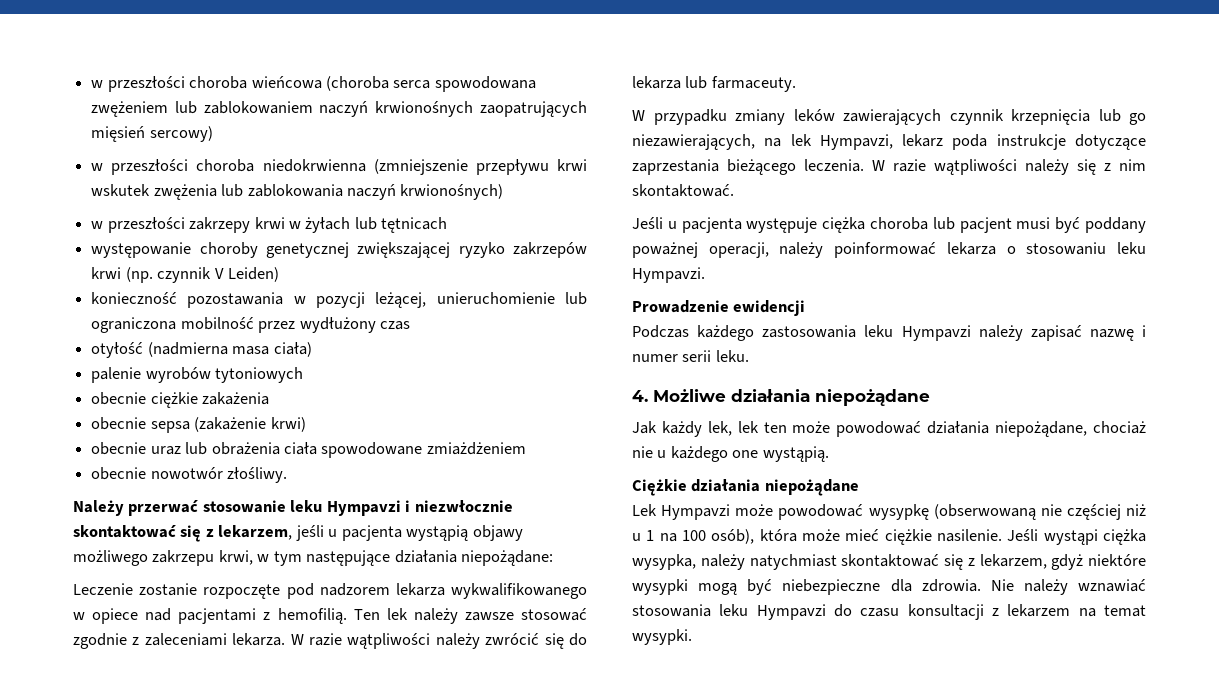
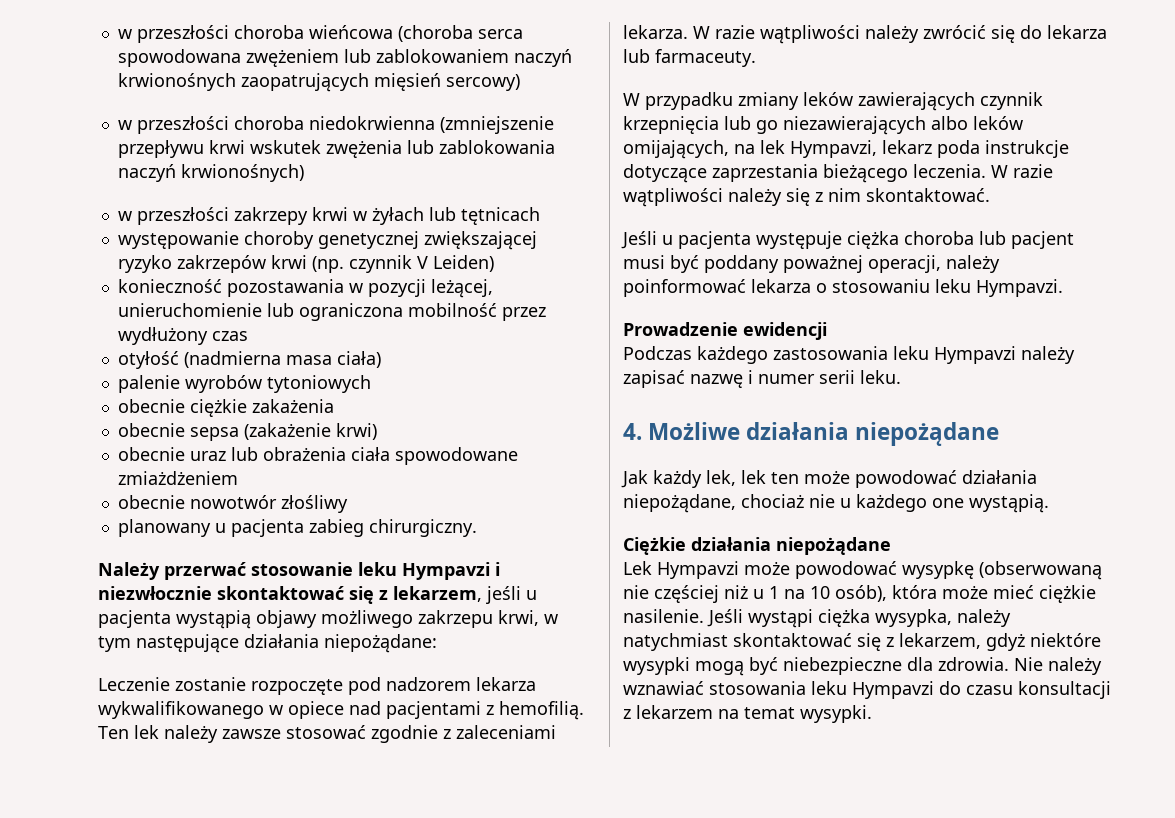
- obecnie nowotwór złośliwy.
+ obecnie nowotwór złośliwy
+ planowany u pacjenta zabieg chirurgiczny.
- W przypadku zmiany leków zawierających czynnik krzepnięcia lub go niezawierających, na lek Hympavzi, lekarz poda instrukcje dotyczące zaprzestania bieżącego leczenia.
+ W przypadku zmiany leków zawierających czynnik krzepnięcia lub go niezawierających albo leków omijających, na lek Hympavzi, lekarz poda instrukcje dotyczące zaprzestania bieżącego leczenia.
- Lek Hympavzi może powodować wysypkę (obserwowaną nie częściej niż u 1 na 100 osób), która może mieć ciężkie nasilenie.
+ Lek Hympavzi może powodować wysypkę (obserwowaną nie częściej niż u 1 na 10 osób), która może mieć ciężkie nasilenie.

